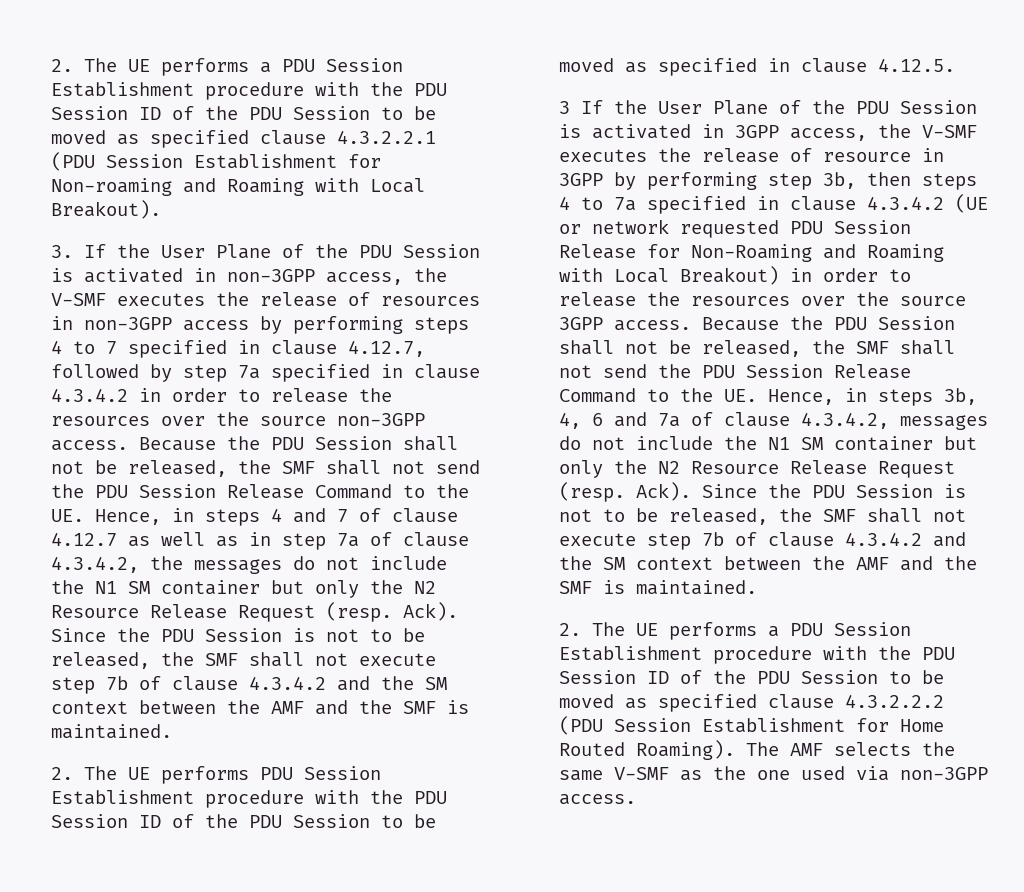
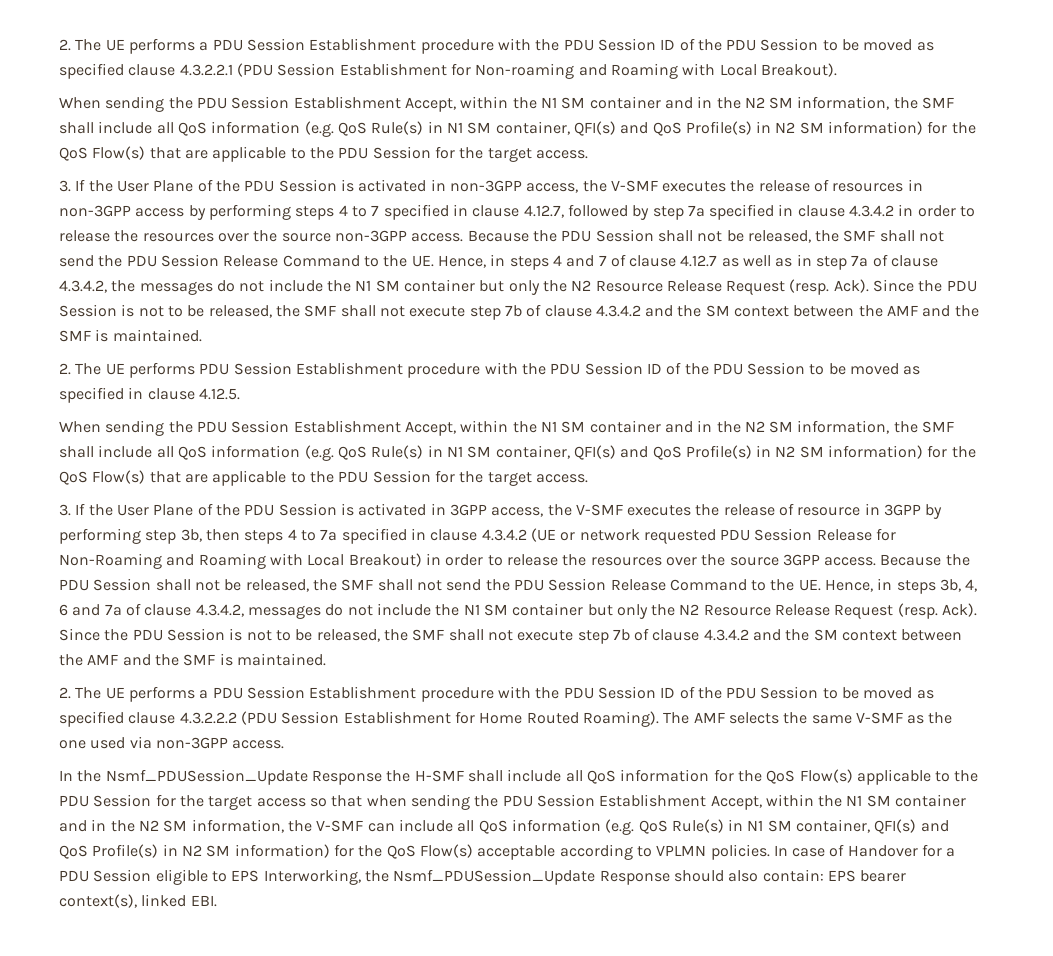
  2. The UE performs a PDU Session Establishment procedure with the PDU Session ID of the PDU Session to be moved as specified clause 4.3.2.2.1 (PDU Session Establishment for Non-roaming and Roaming with Local Breakout).
+ When sending the PDU Session Establishment Accept, within the N1 SM container and in the N2 SM information, the SMF shall include all QoS information (e.g. QoS Rule(s) in N1 SM container, QFI(s) and QoS Profile(s) in N2 SM information) for the QoS Flow(s) that are applicable to the PDU Session for the target access.
  2. The UE performs PDU Session Establishment procedure with the PDU Session ID of the PDU Session to be moved as specified in clause 4.12.5.
- 3 If the User Plane of the PDU Session is activated in 3GPP access, the V-SMF executes the release of resource in 3GPP by performing step 3b, then steps 4 to 7a specified in clause 4.3.4.2 (UE or network requested PDU Session Release for Non-Roaming and Roaming with Local Breakout) in order to release the resources over the source 3GPP access.
+ When sending the PDU Session Establishment Accept, within the N1 SM container and in the N2 SM information, the SMF shall include all QoS information (e.g. QoS Rule(s) in N1 SM container, QFI(s) and QoS Profile(s) in N2 SM information) for the QoS Flow(s) that are applicable to the PDU Session for the target access.
+ 3. If the User Plane of the PDU Session is activated in 3GPP access, the V-SMF executes the release of resource in 3GPP by performing step 3b, then steps 4 to 7a specified in clause 4.3.4.2 (UE or network requested PDU Session Release for Non-Roaming and Roaming with Local Breakout) in order to release the resources over the source 3GPP access.
+ In the Nsmf_PDUSession_Update Response the H-SMF shall include all QoS information for the QoS Flow(s) applicable to the PDU Session for the target access so that when sending the PDU Session Establishment Accept, within the N1 SM container and in the N2 SM information, the V-SMF can include all QoS information (e.g. QoS Rule(s) in N1 SM container, QFI(s) and QoS Profile(s) in N2 SM information) for the QoS Flow(s) acceptable according to VPLMN policies. In case of Handover for a PDU Session eligible to EPS Interworking, the Nsmf_PDUSession_Update Response should also contain: EPS bearer context(s), linked EBI.

